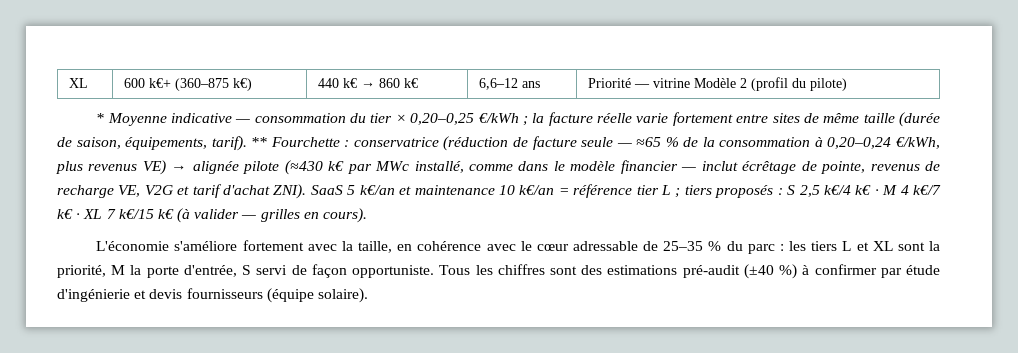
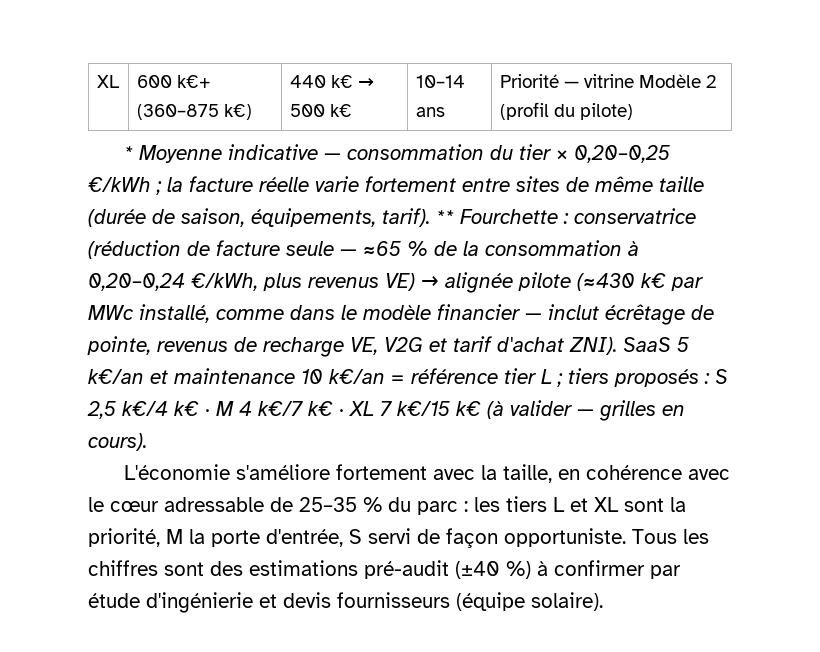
- XL | 600 k€+ (360–875 k€) | 440 k€ → 860 k€ | 6,6–12 ans | Priorité — vitrine Modèle 2 (profil du pilote)
+ XL | 600 k€+ (360–875 k€) | 440 k€ → 500 k€ | 10–14 ans | Priorité — vitrine Modèle 2 (profil du pilote)

